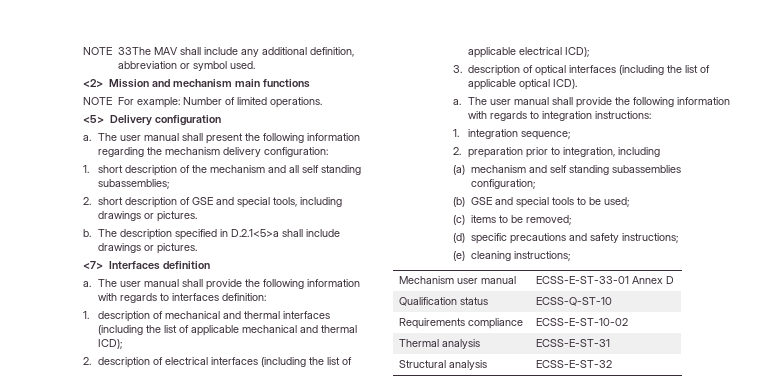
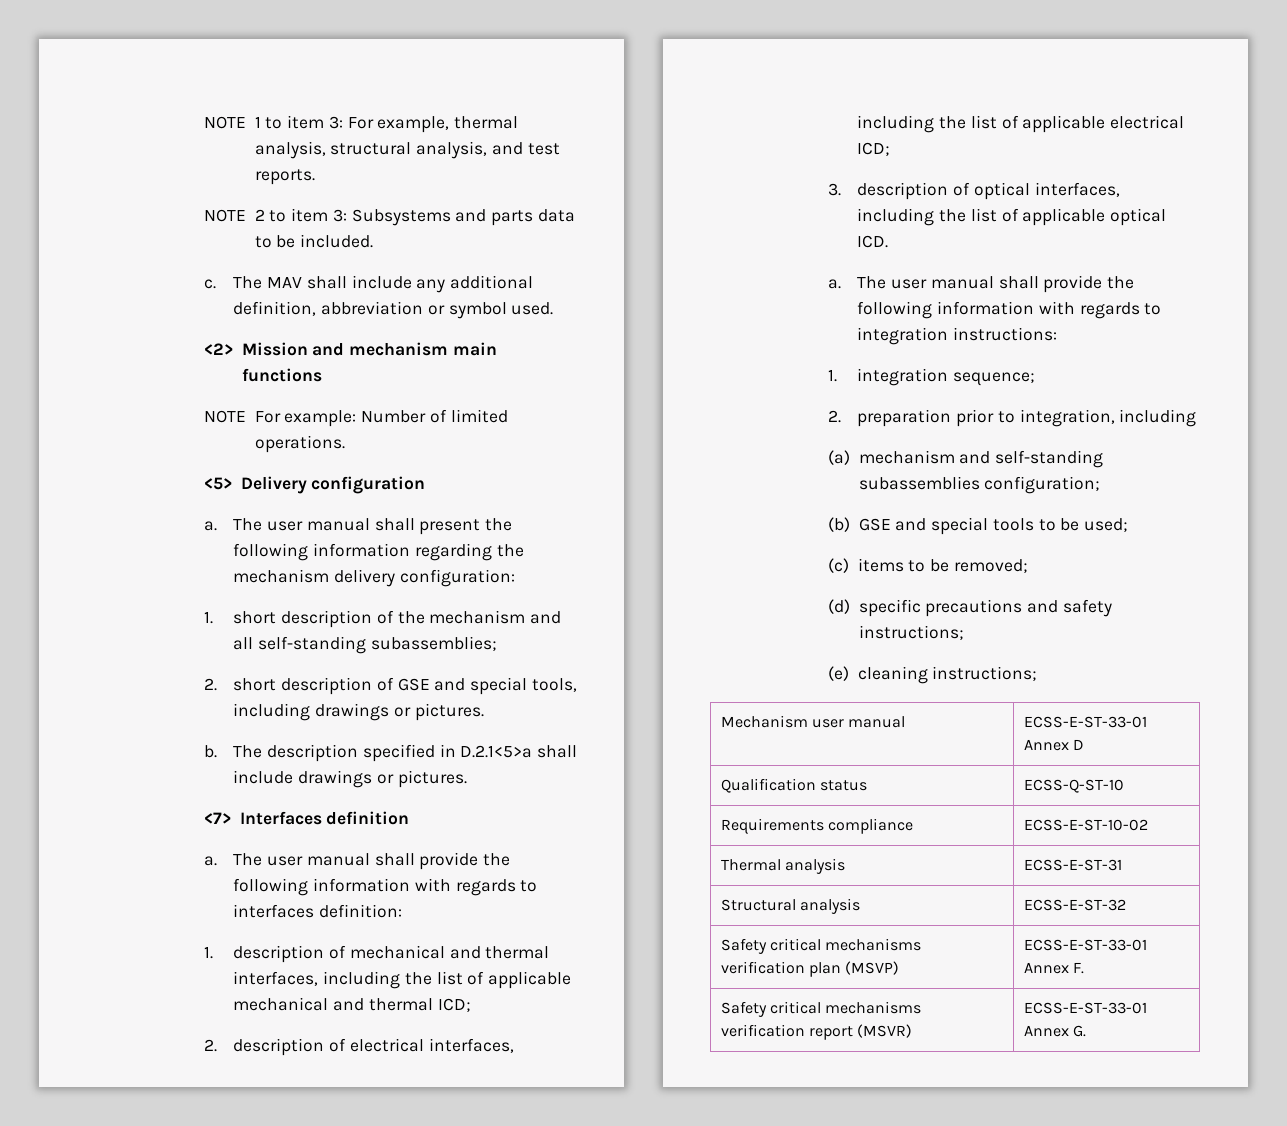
- NOTE 33The MAV shall include any additional definition, abbreviation or symbol used.
+ NOTE 1 to item 3: For example, thermal analysis, structural analysis, and test reports.
+ NOTE 2 to item 3: Subsystems and parts data to be included.
+ c. The MAV shall include any additional definition, abbreviation or symbol used.
- 1. short description of the mechanism and all self standing subassemblies;
+ 1. short description of the mechanism and all self-standing subassemblies;
- 1. description of mechanical and thermal interfaces (including the list of applicable mechanical and thermal ICD);
+ 1. description of mechanical and thermal interfaces, including the list of applicable mechanical and thermal ICD;
- 2. description of electrical interfaces (including the list of applicable electrical ICD);
+ 2. description of electrical interfaces, including the list of applicable electrical ICD;
- 3. description of optical interfaces (including the list of applicable optical ICD).
+ 3. description of optical interfaces, including the list of applicable optical ICD.
- (a) mechanism and self standing subassemblies configuration;
+ (a) mechanism and self-standing subassemblies configuration;
+ Safety critical mechanisms verification plan (MSVP) | ECSS-E-ST-33-01 Annex F.
+ Safety critical mechanisms verification report (MSVR) | ECSS-E-ST-33-01 Annex G.

